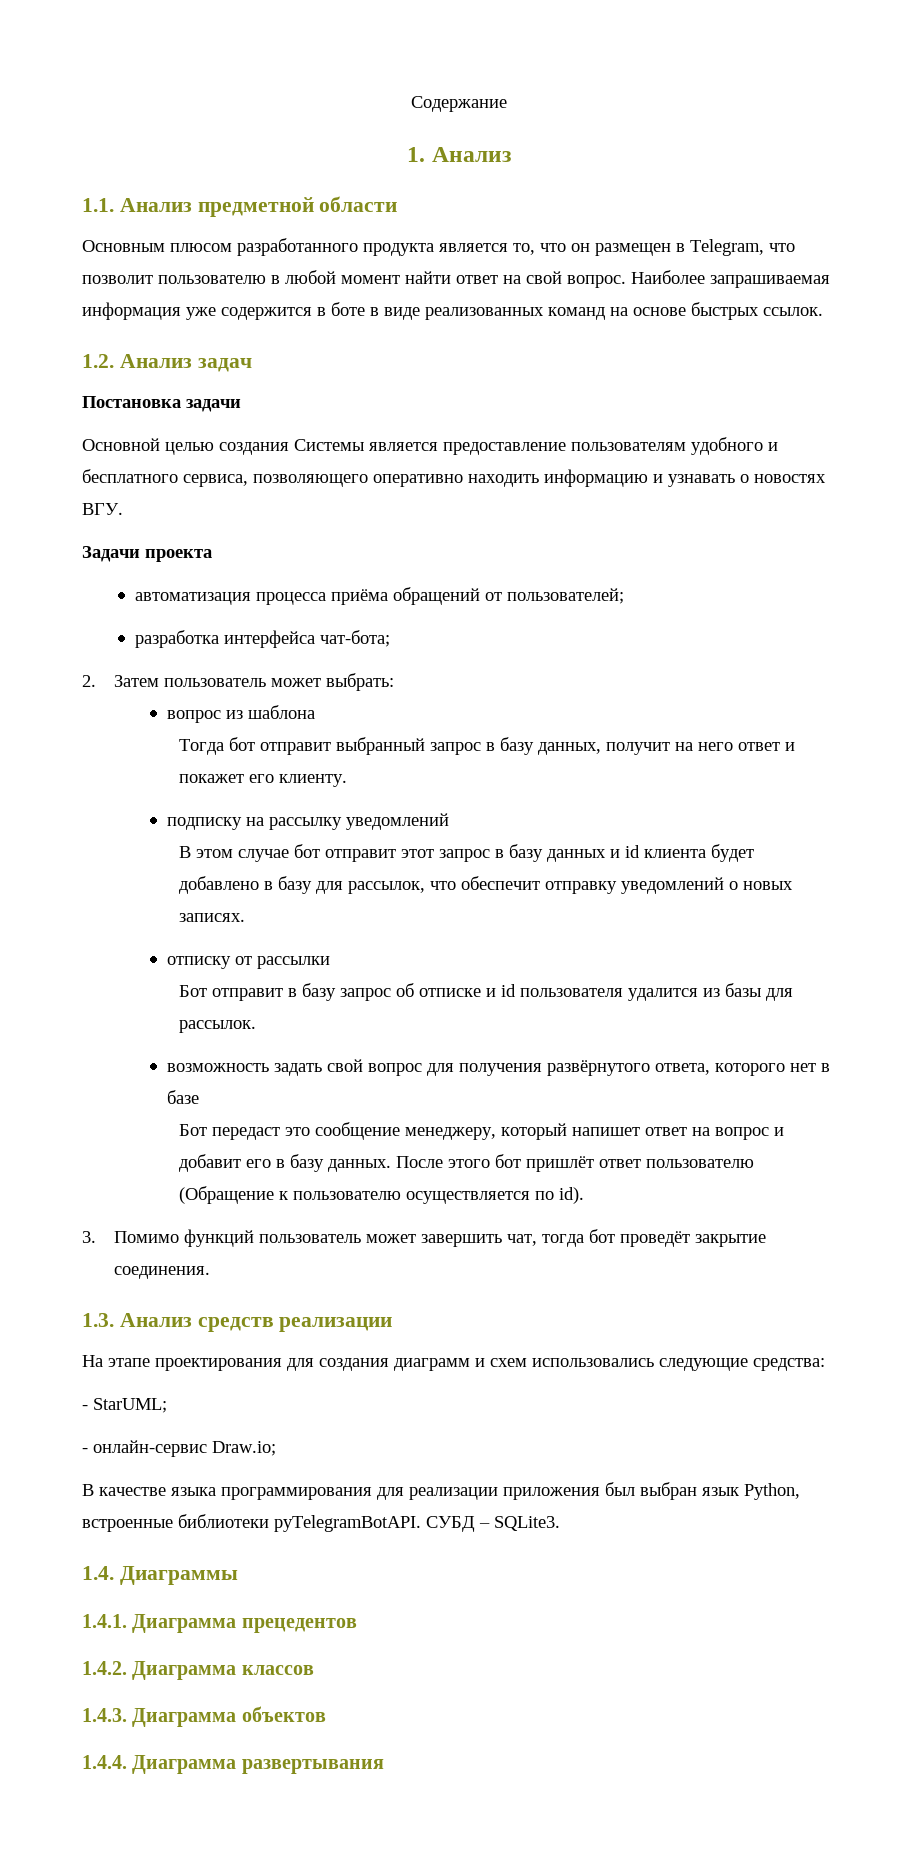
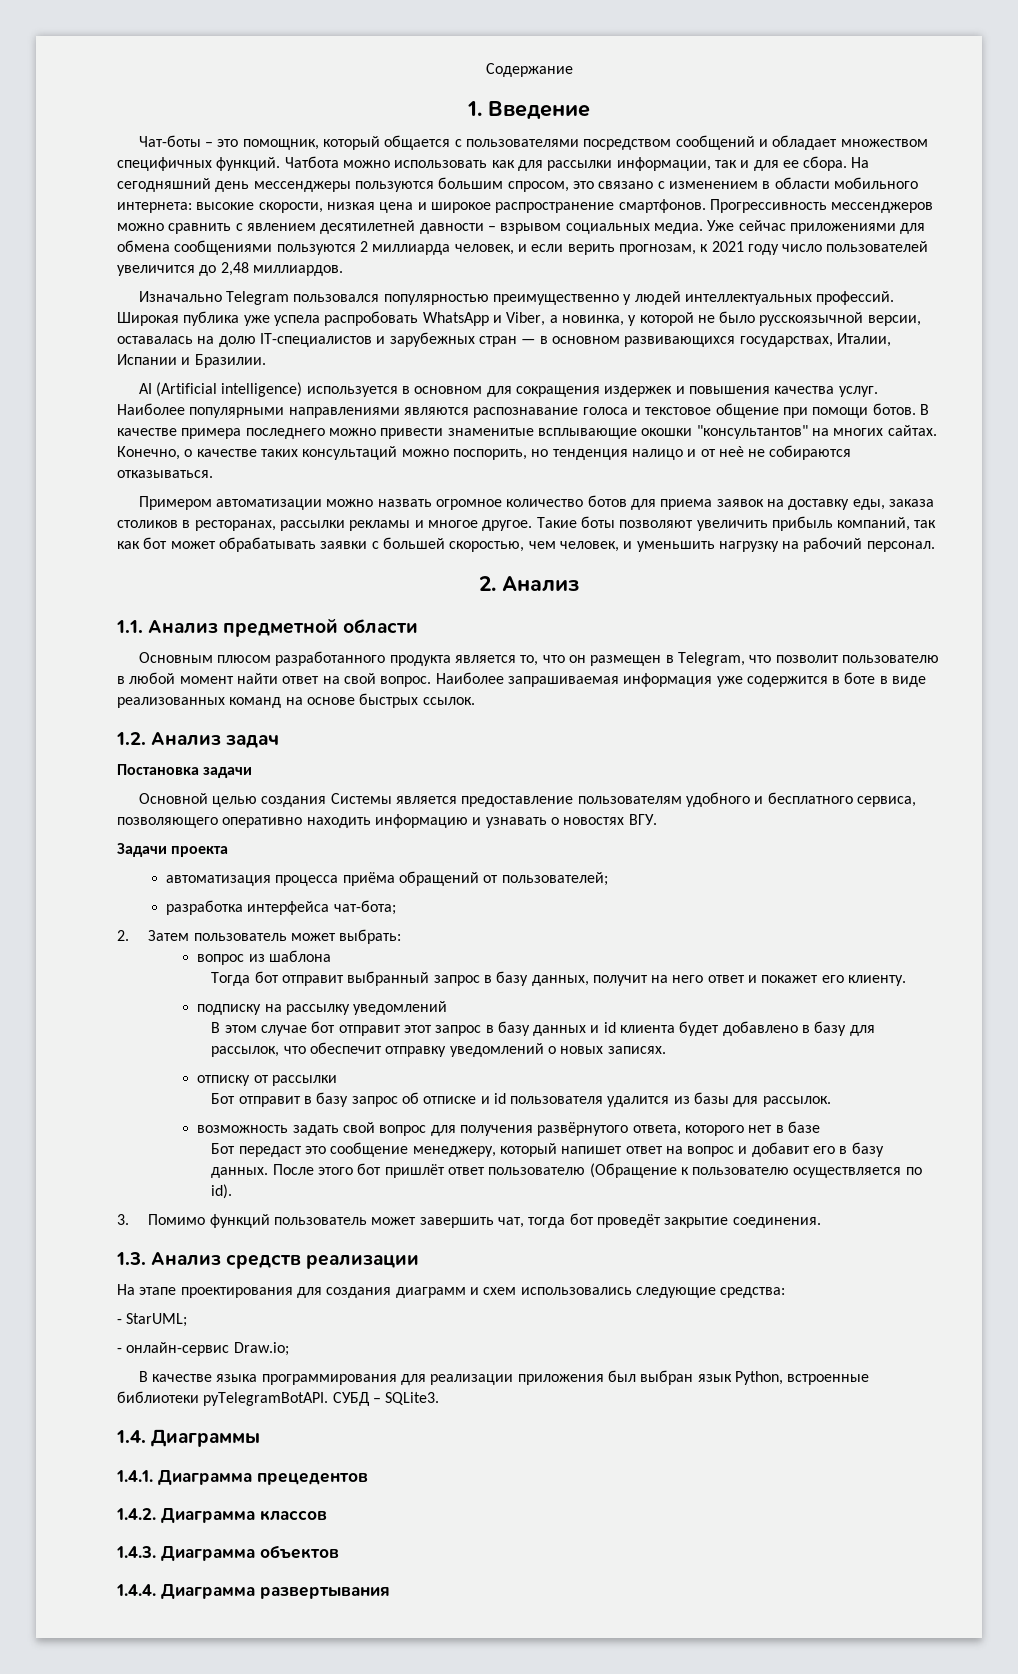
- 1. Анализ
+ 1. Введение
+ Чат-боты – это помощник, который общается с пользователями посредством сообщений и обладает множеством специфичных функций. Чатбота можно использовать как для рассылки информации, так и для ее сбора. На сегодняшний день мессенджеры пользуются большим спросом, это связано c изменением в области мобильного интернета: высокие скорости, низкая цена и широкое распространение смартфонов. Прогрессивность мессенджеров можно сравнить с явлением десятилетней давности – взрывом социальных медиа. Уже сейчас приложениями для обмена сообщениями пользуются 2 миллиарда человек, и если верить прогнозам, к 2021 году число пользователей увеличится до 2,48 миллиардов.
+ Изначально Telegram пользовался популярностью преимущественно у людей интеллектуальных профессий. Широкая публика уже успела распробовать WhatsApp и Viber, а новинка, у которой не было русскоязычной версии, оставалась на долю IT-специалистов и зарубежных стран — в основном развивающихся государствах, Италии, Испании и Бразилии.
+ AI (Artificial intelligence) используется в основном для сокращения издержек и повышения качества услуг. Наиболее популярными направлениями являются распознавание голоса и текстовое общение при помощи ботов. В качестве примера последнего можно привести знаменитые всплывающие окошки "консультантов" на многих сайтах. Конечно, о качестве таких консультаций можно поспорить, но тенденция налицо и от неѐ не собираются отказываться.
+ Примером автоматизации можно назвать огромное количество ботов для приема заявок на доставку еды, заказа столиков в ресторанах, рассылки рекламы и многое другое. Такие боты позволяют увеличить прибыль компаний, так как бот может обрабатывать заявки с большей скоростью, чем человек, и уменьшить нагрузку на рабочий персонал.
+ 2. Анализ

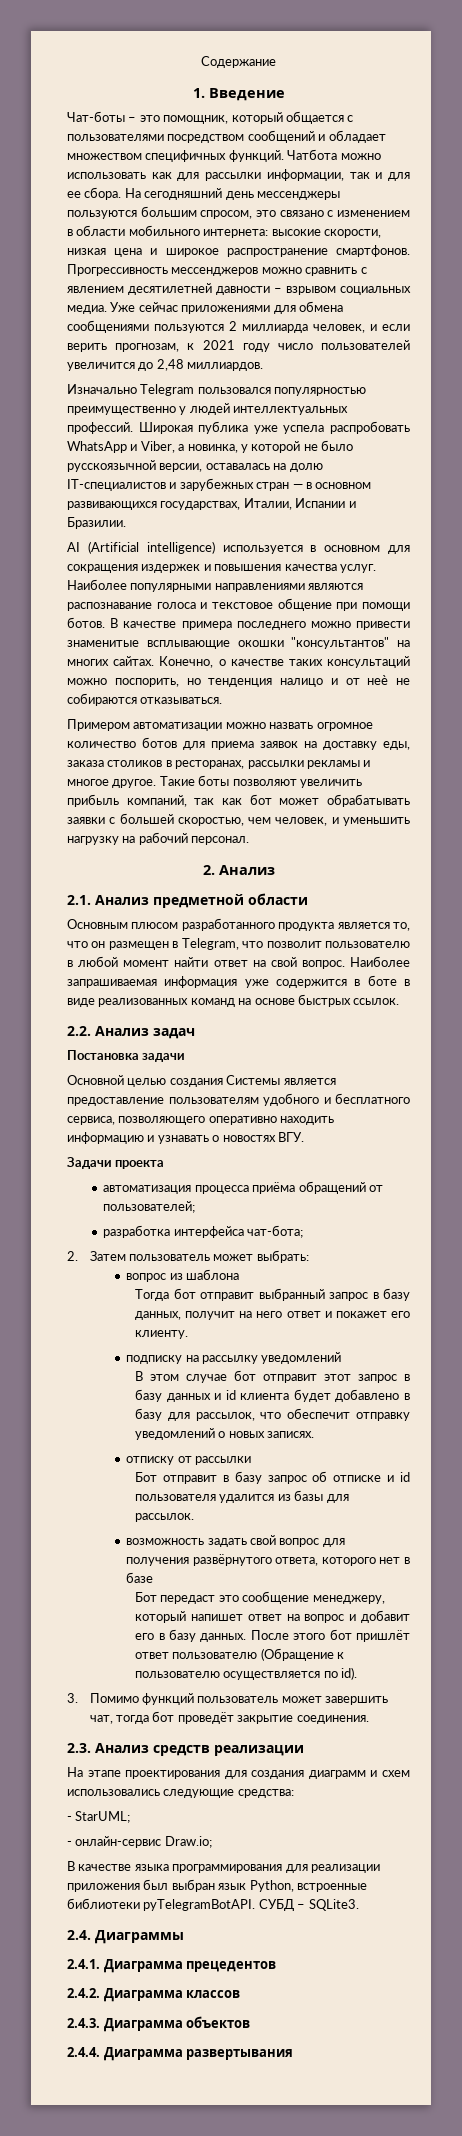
- 1.1. Анализ предметной области
+ 2.1. Анализ предметной области
- 1.2. Анализ задач
+ 2.2. Анализ задач
- 1.3. Анализ средств реализации
+ 2.3. Анализ средств реализации
- 1.4. Диаграммы
+ 2.4. Диаграммы
- 1.4.1. Диаграмма прецедентов
+ 2.4.1. Диаграмма прецедентов
- 1.4.2. Диаграмма классов
+ 2.4.2. Диаграмма классов
- 1.4.3. Диаграмма объектов
+ 2.4.3. Диаграмма объектов
- 1.4.4. Диаграмма развертывания
+ 2.4.4. Диаграмма развертывания

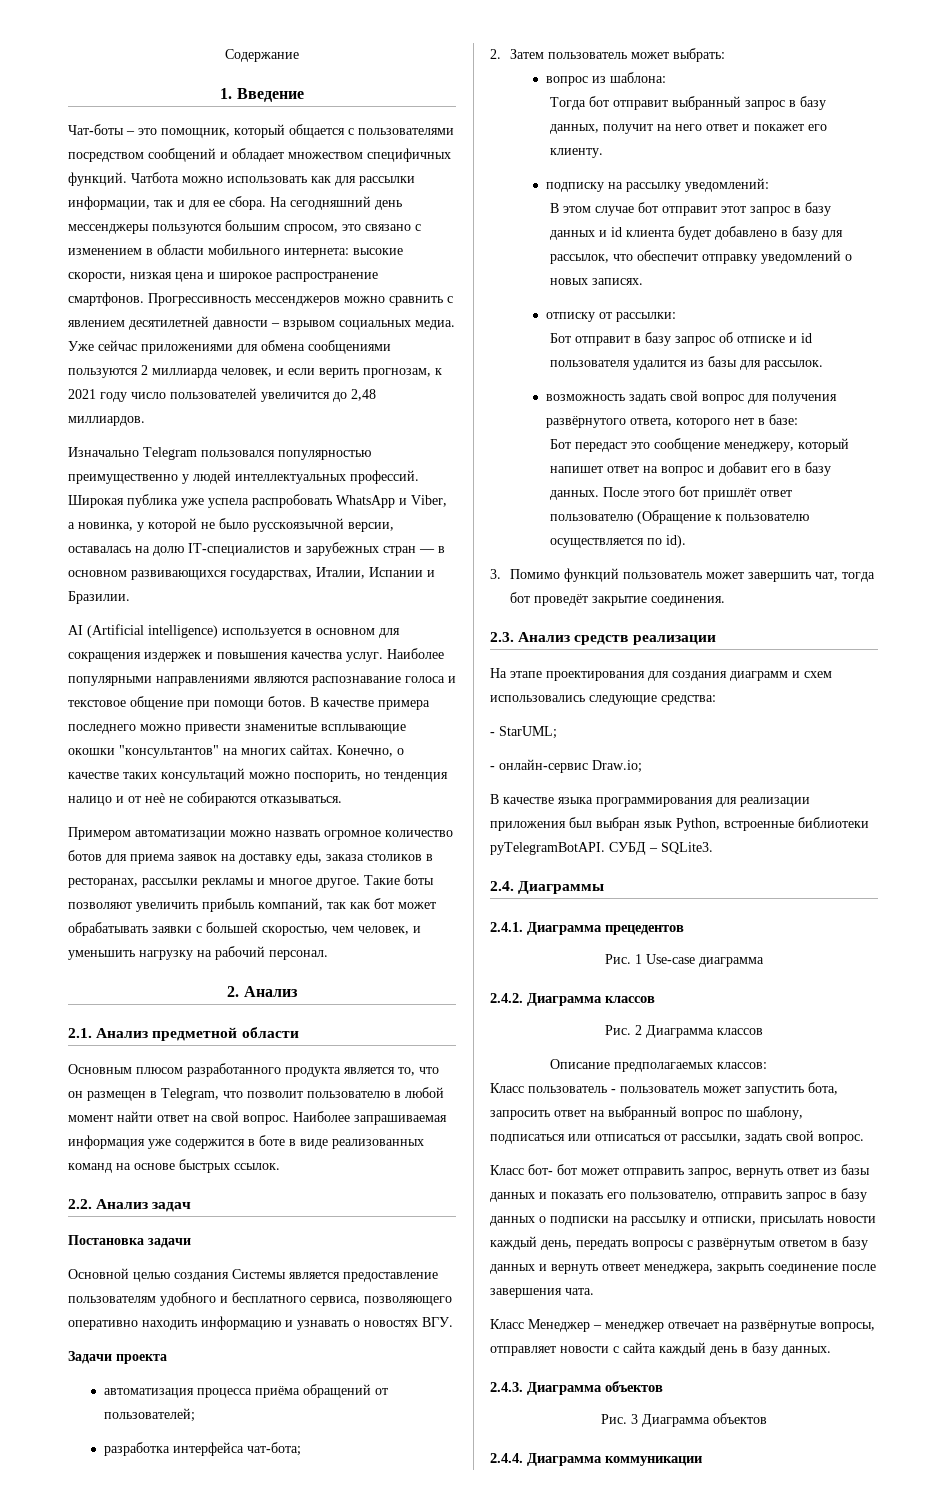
- вопрос из шаблона
+ вопрос из шаблона:
- подписку на рассылку уведомлений
+ подписку на рассылку уведомлений:
- отписку от рассылки
+ отписку от рассылки:
- возможность задать свой вопрос для получения развёрнутого ответа, которого нет в базе
+ возможность задать свой вопрос для получения развёрнутого ответа, которого нет в базе:
+ Рис. 1 Use-case диаграмма
+ Рис. 2 Диаграмма классов
+ Описание предполагаемых классов:
+ Класс пользователь - пользователь может запустить бота, запросить ответ на выбранный вопрос по шаблону, подписаться или отписаться от рассылки, задать свой вопрос.
+ Класс бот- бот может отправить запрос, вернуть ответ из базы данных и показать его пользователю, отправить запрос в базу данных о подписки на рассылку и отписки, присылать новости каждый день, передать вопросы с развёрнутым ответом в базу данных и вернуть отвеет менеджера, закрыть соединение после завершения чата.
+ Класс Менеджер – менеджер отвечает на развёрнутые вопросы, отправляет новости с сайта каждый день в базу данных.
+ Рис. 3 Диаграмма объектов
- 2.4.4. Диаграмма развертывания
+ 2.4.4. Диаграмма коммуникации

